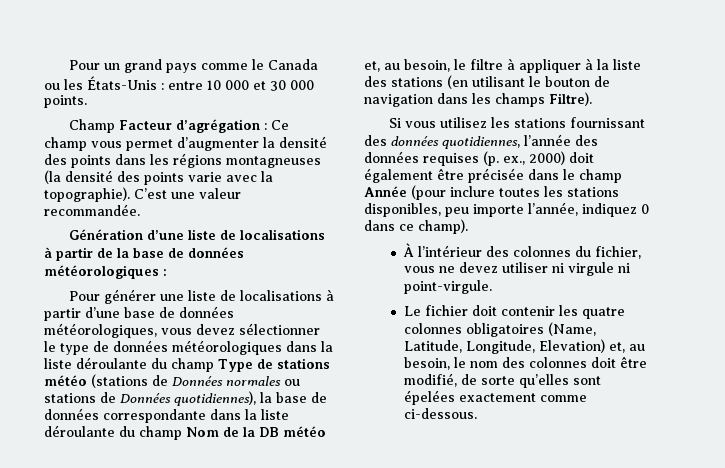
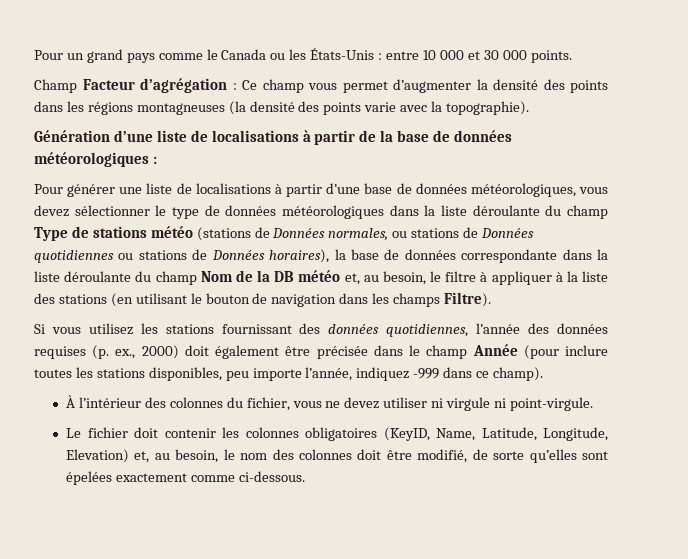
- C’est une valeur recommandée.
- Pour générer une liste de localisations à partir d’une base de données météorologiques, vous devez sélectionner le type de données météorologiques dans la liste déroulante du champ Type de stations météo (stations de Données normales ou stations de Données quotidiennes), la base de données correspondante dans la liste déroulante du champ Nom de la DB météo et, au besoin, le filtre à appliquer à la liste des stations (en utilisant le bouton de navigation dans les champs Filtre).
+ Pour générer une liste de localisations à partir d’une base de données météorologiques, vous devez sélectionner le type de données météorologiques dans la liste déroulante du champ Type de stations météo (stations de Données normales, ou stations de Données quotidiennes ou stations de Données horaires), la base de données correspondante dans la liste déroulante du champ Nom de la DB météo et, au besoin, le filtre à appliquer à la liste des stations (en utilisant le bouton de navigation dans les champs Filtre).
- Si vous utilisez les stations fournissant des données quotidiennes, l’année des données requises (p. ex., 2000) doit également être précisée dans le champ Année (pour inclure toutes les stations disponibles, peu importe l’année, indiquez 0 dans ce champ).
+ Si vous utilisez les stations fournissant des données quotidiennes, l’année des données requises (p. ex., 2000) doit également être précisée dans le champ Année (pour inclure toutes les stations disponibles, peu importe l’année, indiquez -999 dans ce champ).
- Le fichier doit contenir les quatre colonnes obligatoires (Name, Latitude, Longitude, Elevation) et, au besoin, le nom des colonnes doit être modifié, de sorte qu’elles sont épelées exactement comme ci-dessous.
+ Le fichier doit contenir les colonnes obligatoires (KeyID, Name, Latitude, Longitude, Elevation) et, au besoin, le nom des colonnes doit être modifié, de sorte qu’elles sont épelées exactement comme ci-dessous.

